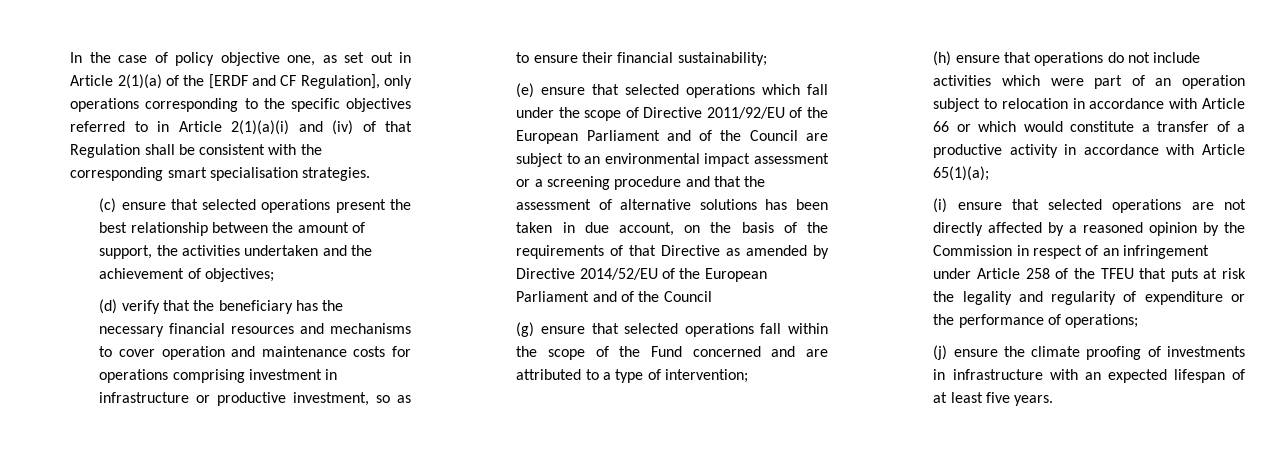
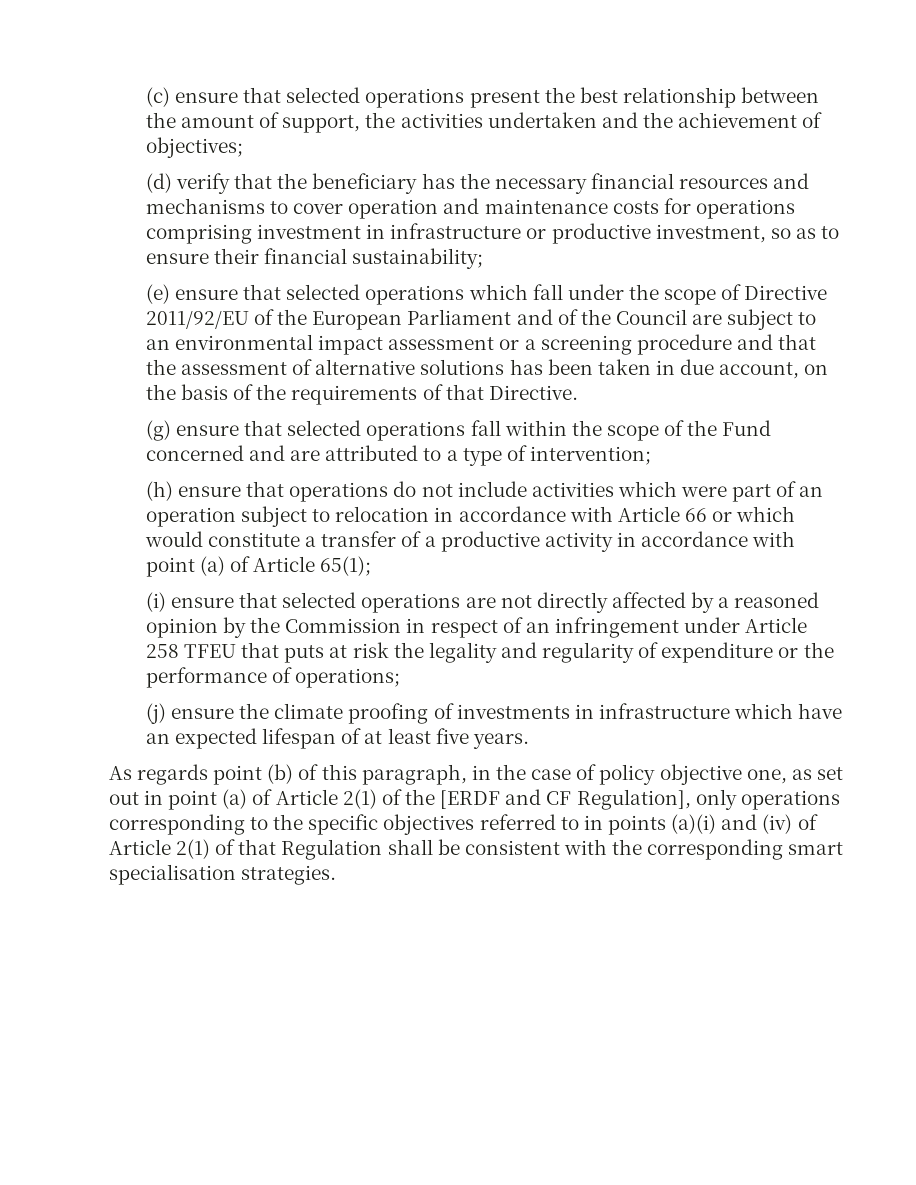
- In the case of policy objective one, as set out in Article 2(1)(a) of the [ERDF and CF Regulation], only operations corresponding to the specific objectives referred to in Article 2(1)(a)(i) and (iv) of that Regulation shall be consistent with the corresponding smart specialisation strategies.
- (e) ensure that selected operations which fall under the scope of Directive 2011/92/EU of the European Parliament and of the Council are subject to an environmental impact assessment or a screening procedure and that the assessment of alternative solutions has been taken in due account, on the basis of the requirements of that Directive as amended by Directive 2014/52/EU of the European Parliament and of the Council
+ (e) ensure that selected operations which fall under the scope of Directive 2011/92/EU of the European Parliament and of the Council are subject to an environmental impact assessment or a screening procedure and that the assessment of alternative solutions has been taken in due account, on the basis of the requirements of that Directive.
- (h) ensure that operations do not include activities which were part of an operation subject to relocation in accordance with Article 66 or which would constitute a transfer of a productive activity in accordance with Article 65(1)(a);
+ (h) ensure that operations do not include activities which were part of an operation subject to relocation in accordance with Article 66 or which would constitute a transfer of a productive activity in accordance with point (a) of Article 65(1);
- (i) ensure that selected operations are not directly affected by a reasoned opinion by the Commission in respect of an infringement under Article 258 of the TFEU that puts at risk the legality and regularity of expenditure or the performance of operations;
+ (i) ensure that selected operations are not directly affected by a reasoned opinion by the Commission in respect of an infringement under Article 258 TFEU that puts at risk the legality and regularity of expenditure or the performance of operations;
- (j) ensure the climate proofing of investments in infrastructure with an expected lifespan of at least five years.
+ (j) ensure the climate proofing of investments in infrastructure which have an expected lifespan of at least five years.
+ As regards point (b) of this paragraph, in the case of policy objective one, as set out in point (a) of Article 2(1) of the [ERDF and CF Regulation], only operations corresponding to the specific objectives referred to in points (a)(i) and (iv) of Article 2(1) of that Regulation shall be consistent with the corresponding smart specialisation strategies.

